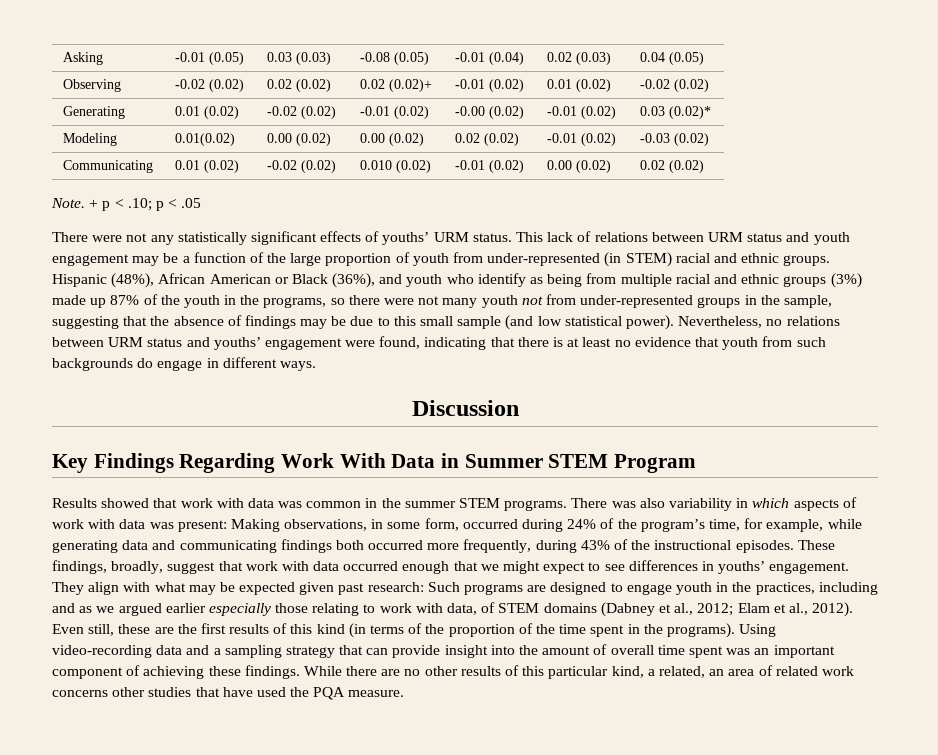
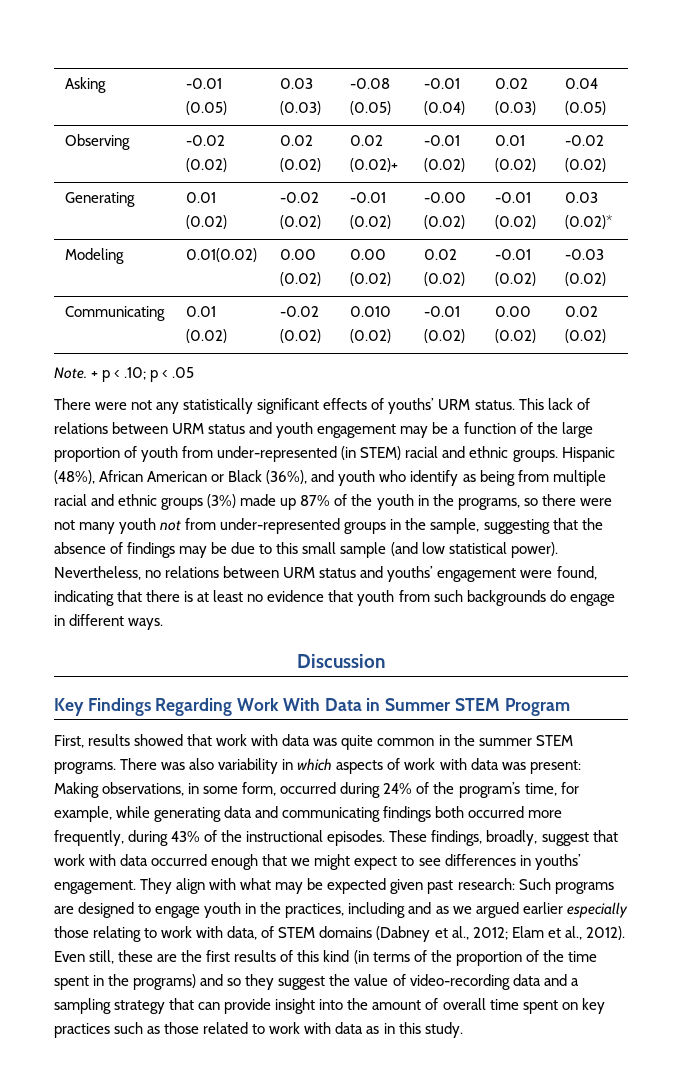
- Results showed that work with data was common in the summer STEM programs.
+ First, results showed that work with data was quite common in the summer STEM programs.
- Even still, these are the first results of this kind (in terms of the proportion of the time spent in the programs). Using video-recording data and a sampling strategy that can provide insight into the amount of overall time spent was an important component of achieving these findings. While there are no other results of this particular kind, a related, an area of related work concerns other studies that have used the PQA measure.
+ Even still, these are the first results of this kind (in terms of the proportion of the time spent in the programs) and so they suggest the value of video-recording data and a sampling strategy that can provide insight into the amount of overall time spent on key practices such as those related to work with data as in this study.

